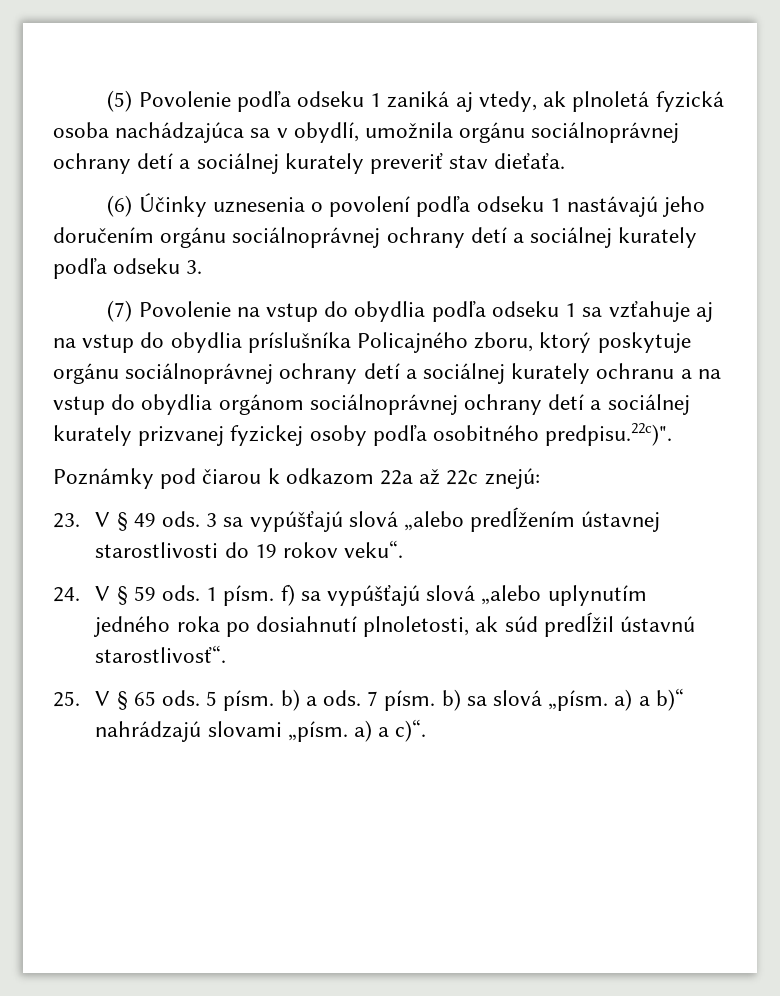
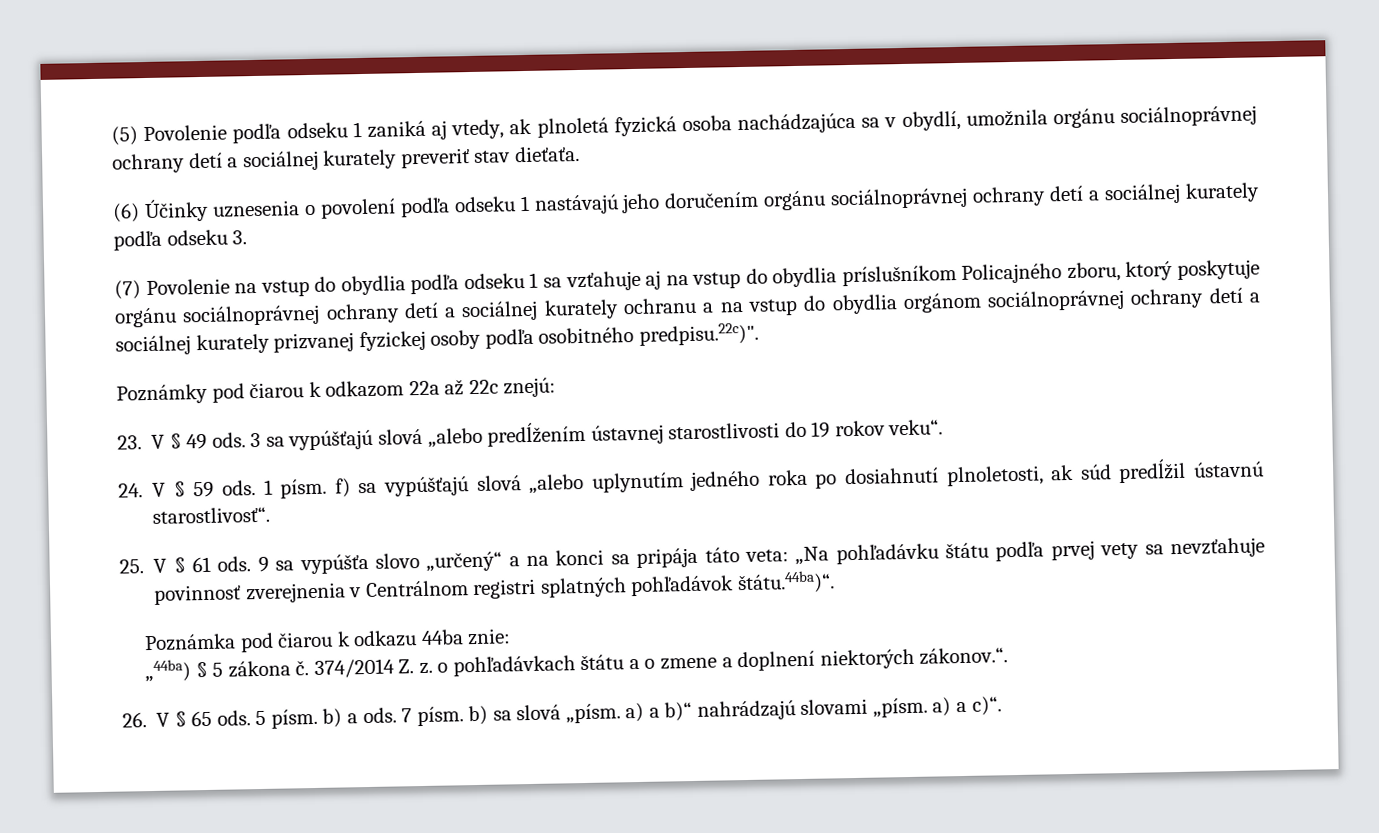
- (7) Povolenie na vstup do obydlia podľa odseku 1 sa vzťahuje aj na vstup do obydlia príslušníka Policajného zboru, ktorý poskytuje orgánu sociálnoprávnej ochrany detí a sociálnej kurately ochranu a na vstup do obydlia orgánom sociálnoprávnej ochrany detí a sociálnej kurately prizvanej fyzickej osoby podľa osobitného predpisu.22c)".
+ (7) Povolenie na vstup do obydlia podľa odseku 1 sa vzťahuje aj na vstup do obydlia príslušníkom Policajného zboru, ktorý poskytuje orgánu sociálnoprávnej ochrany detí a sociálnej kurately ochranu a na vstup do obydlia orgánom sociálnoprávnej ochrany detí a sociálnej kurately prizvanej fyzickej osoby podľa osobitného predpisu.22c)".
- 25. V § 65 ods.
+ 25. V § 61 ods. 9 sa vypúšťa slovo „určený“ a na konci sa pripája táto veta: „Na pohľadávku štátu podľa prvej vety sa nevzťahuje povinnosť zverejnenia v Centrálnom registri splatných pohľadávok štátu.44ba)“.
+ Poznámka pod čiarou k odkazu 44ba znie:
+ „44ba) § 5 zákona č. 374/2014 Z. z. o pohľadávkach štátu a o zmene a doplnení niektorých zákonov.“.
+ 26. V § 65 ods.

